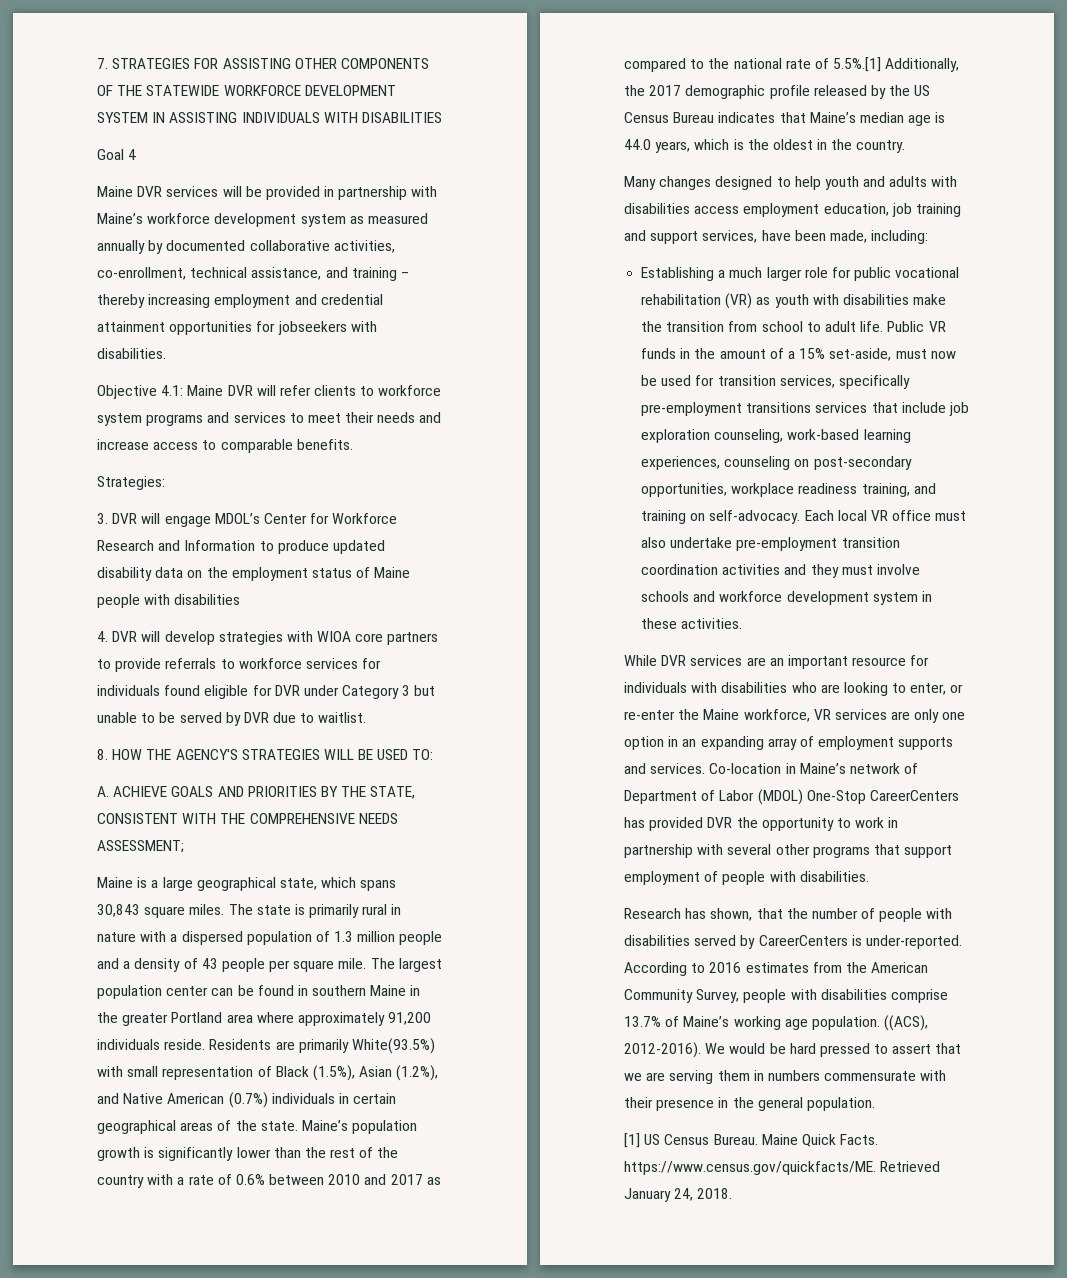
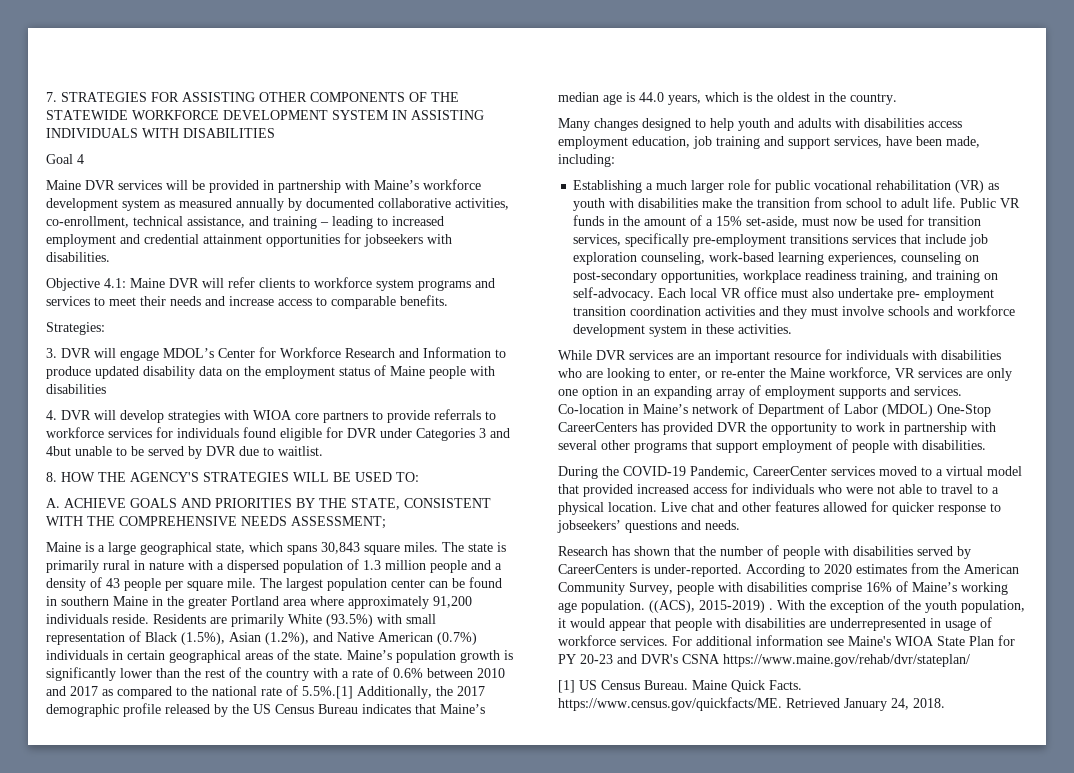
- Maine DVR services will be provided in partnership with Maine’s workforce development system as measured annually by documented collaborative activities, co-enrollment, technical assistance, and training – thereby increasing employment and credential attainment opportunities for jobseekers with disabilities.
+ Maine DVR services will be provided in partnership with Maine’s workforce development system as measured annually by documented collaborative activities, co-enrollment, technical assistance, and training – leading to increased employment and credential attainment opportunities for jobseekers with disabilities.
- 4. DVR will develop strategies with WIOA core partners to provide referrals to workforce services for individuals found eligible for DVR under Category 3 but unable to be served by DVR due to waitlist.
+ 4. DVR will develop strategies with WIOA core partners to provide referrals to workforce services for individuals found eligible for DVR under Categories 3 and 4but unable to be served by DVR due to waitlist.
- Residents are primarily White(93.5%) with small representation of Black (1.5%), Asian (1.2%), and Native American (0.7%) individuals in certain geographical areas of the state.
+ Residents are primarily White (93.5%) with small representation of Black (1.5%), Asian (1.2%), and Native American (0.7%) individuals in certain geographical areas of the state.
- Each local VR office must also undertake pre-employment transition coordination activities and they must involve schools and workforce development system in these activities.
+ Each local VR office must also undertake pre- employment transition coordination activities and they must involve schools and workforce development system in these activities.
+ During the COVID-19 Pandemic, CareerCenter services moved to a virtual model that provided increased access for individuals who were not able to travel to a physical location. Live chat and other features allowed for quicker response to jobseekers’ questions and needs.
- Research has shown, that the number of people with disabilities served by CareerCenters is under-reported.
+ Research has shown that the number of people with disabilities served by CareerCenters is under-reported.
- According to 2016 estimates from the American Community Survey, people with disabilities comprise 13.7% of Maine’s working age population.
+ According to 2020 estimates from the American Community Survey, people with disabilities comprise 16% of Maine’s working age population.
- ((ACS), 2012-2016). We would be hard pressed to assert that we are serving them in numbers commensurate with their presence in the general population.
+ ((ACS), 2015-2019) . With the exception of the youth population, it would appear that people with disabilities are underrepresented in usage of workforce services. For additional information see Maine's WIOA State Plan for PY 20-23 and DVR's CSNA https://www.maine.gov/rehab/dvr/stateplan/

